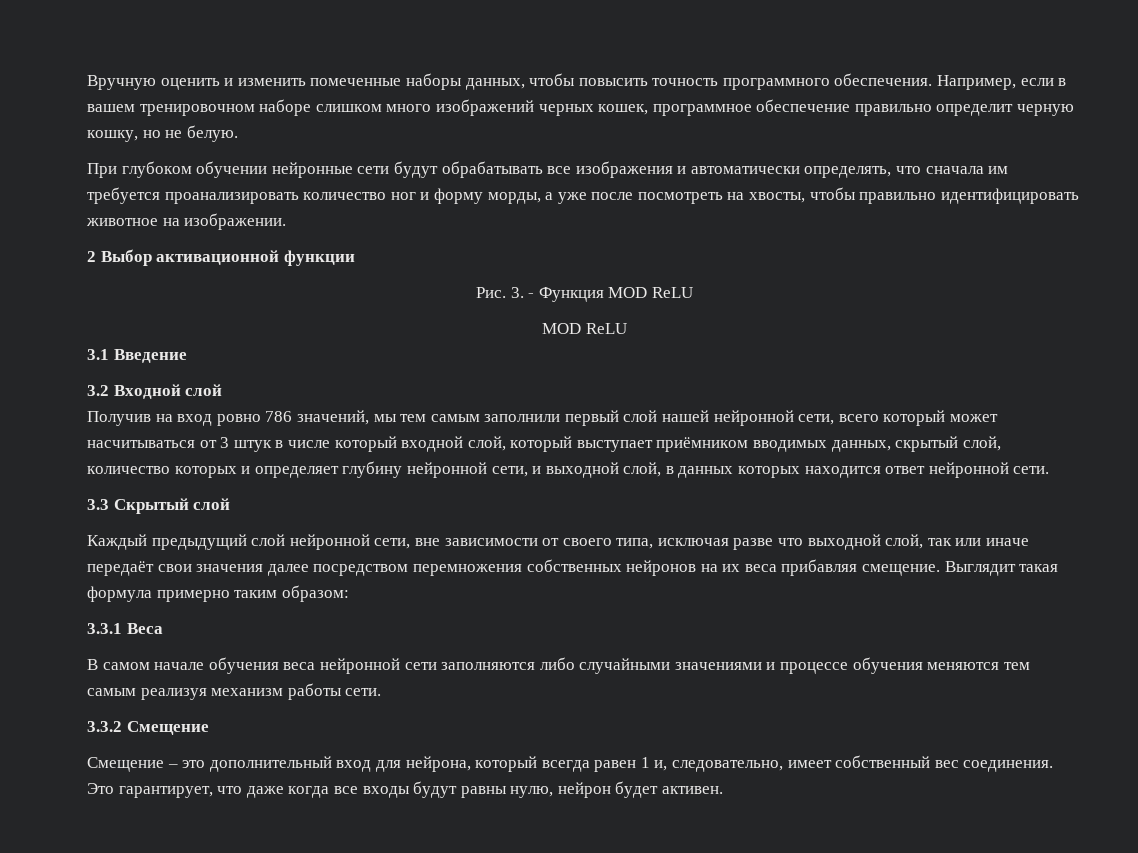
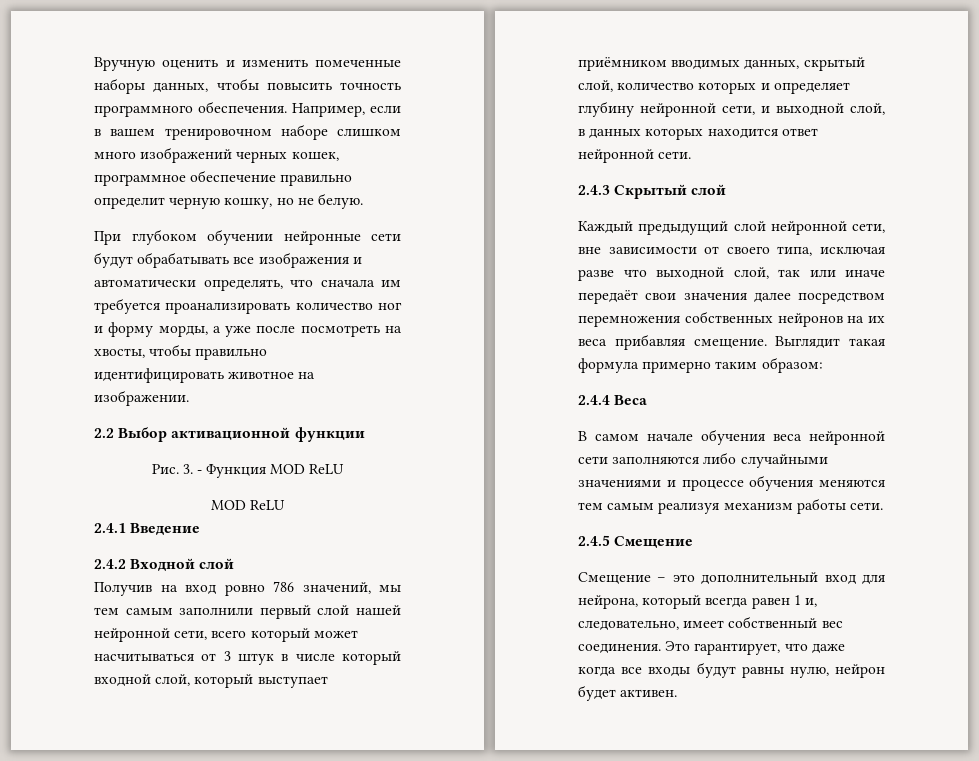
- 2 Выбор активационной функции
+ 2.2 Выбор активационной функции
- 3.1 Введение
+ 2.4.1 Введение
- 3.2 Входной слой
+ 2.4.2 Входной слой
- 3.3 Скрытый слой
+ 2.4.3 Скрытый слой
- 3.3.1 Веса
+ 2.4.4 Веса
- 3.3.2 Смещение
+ 2.4.5 Смещение

